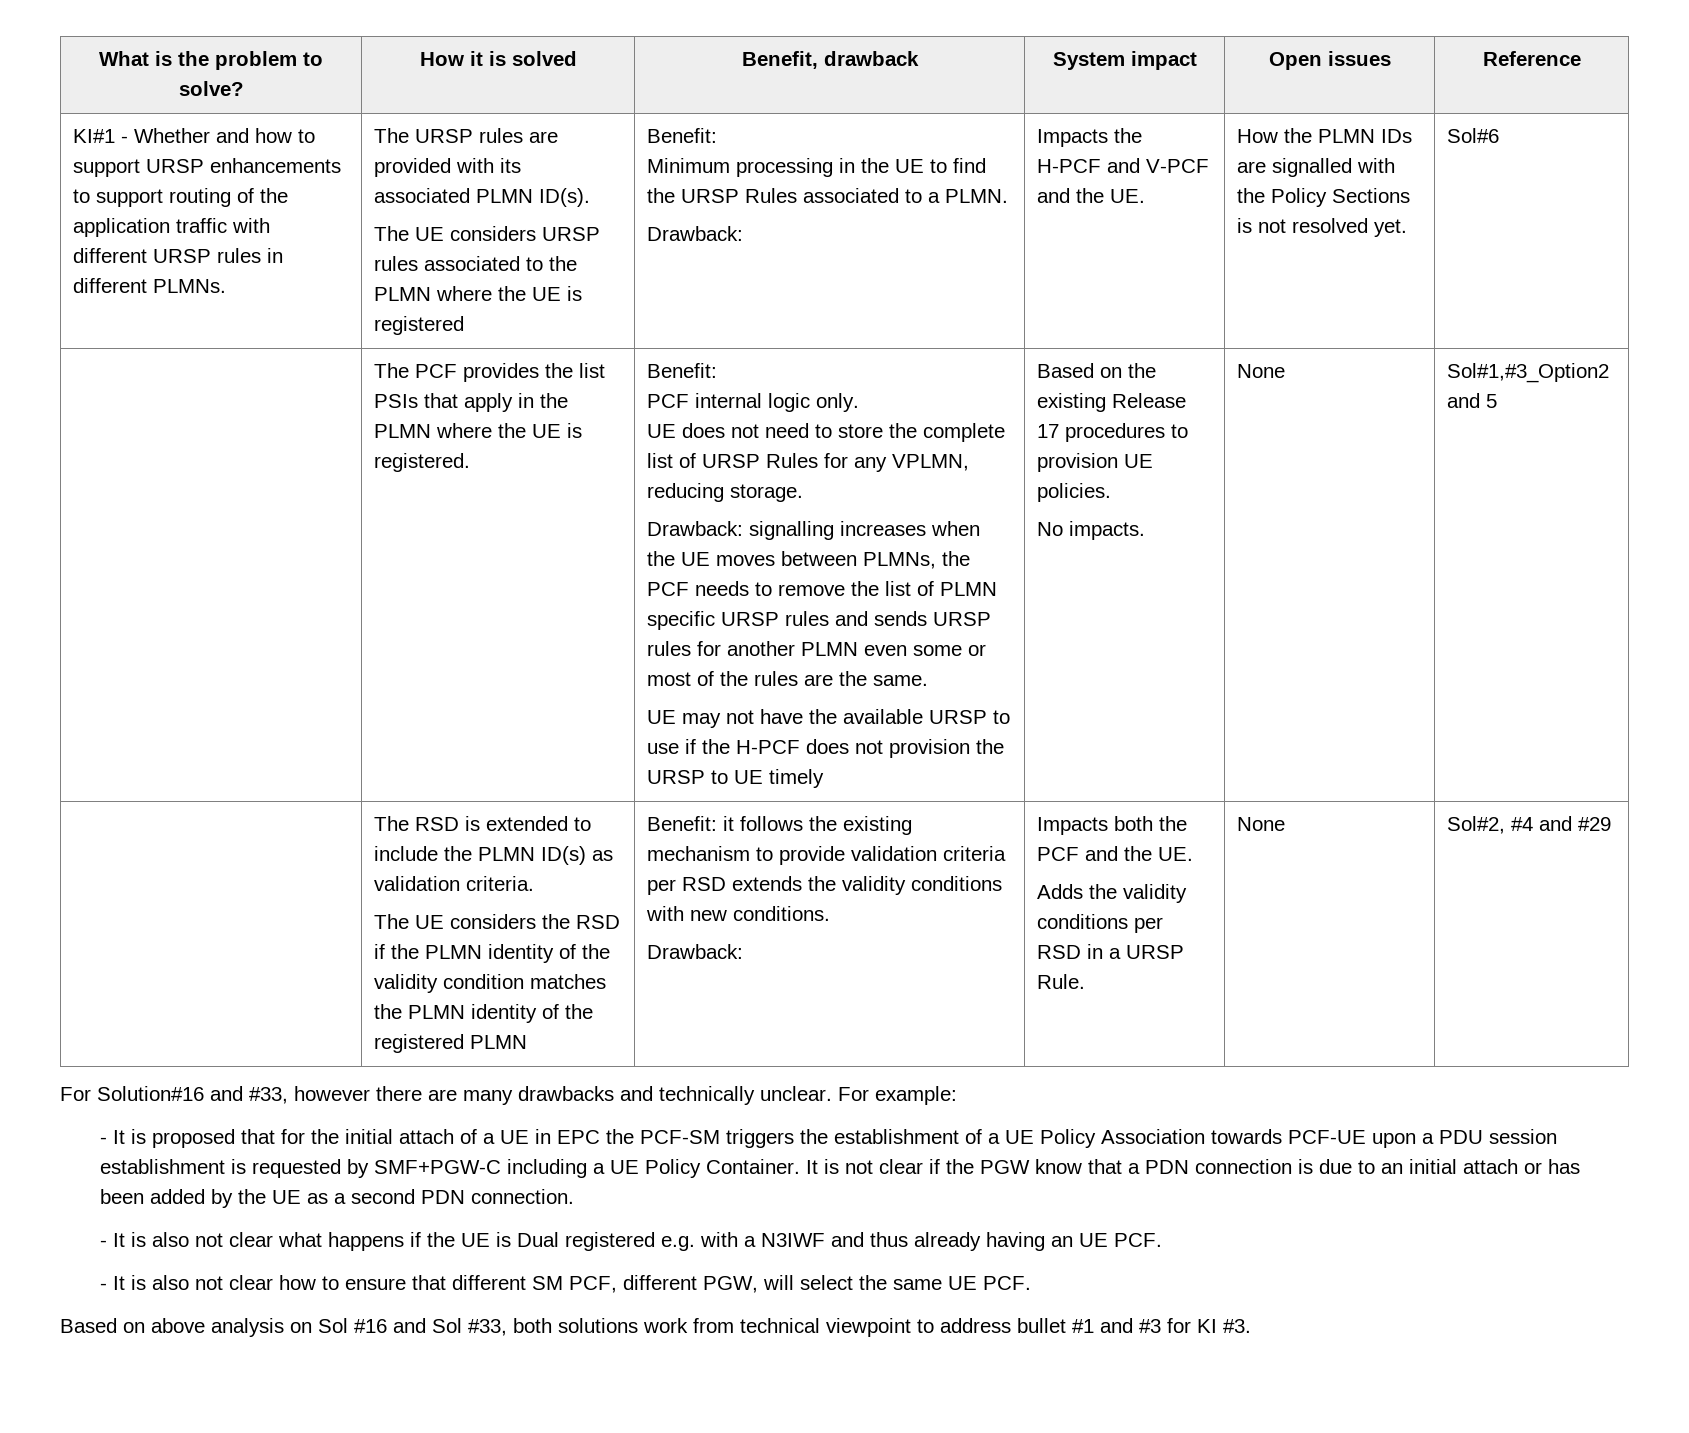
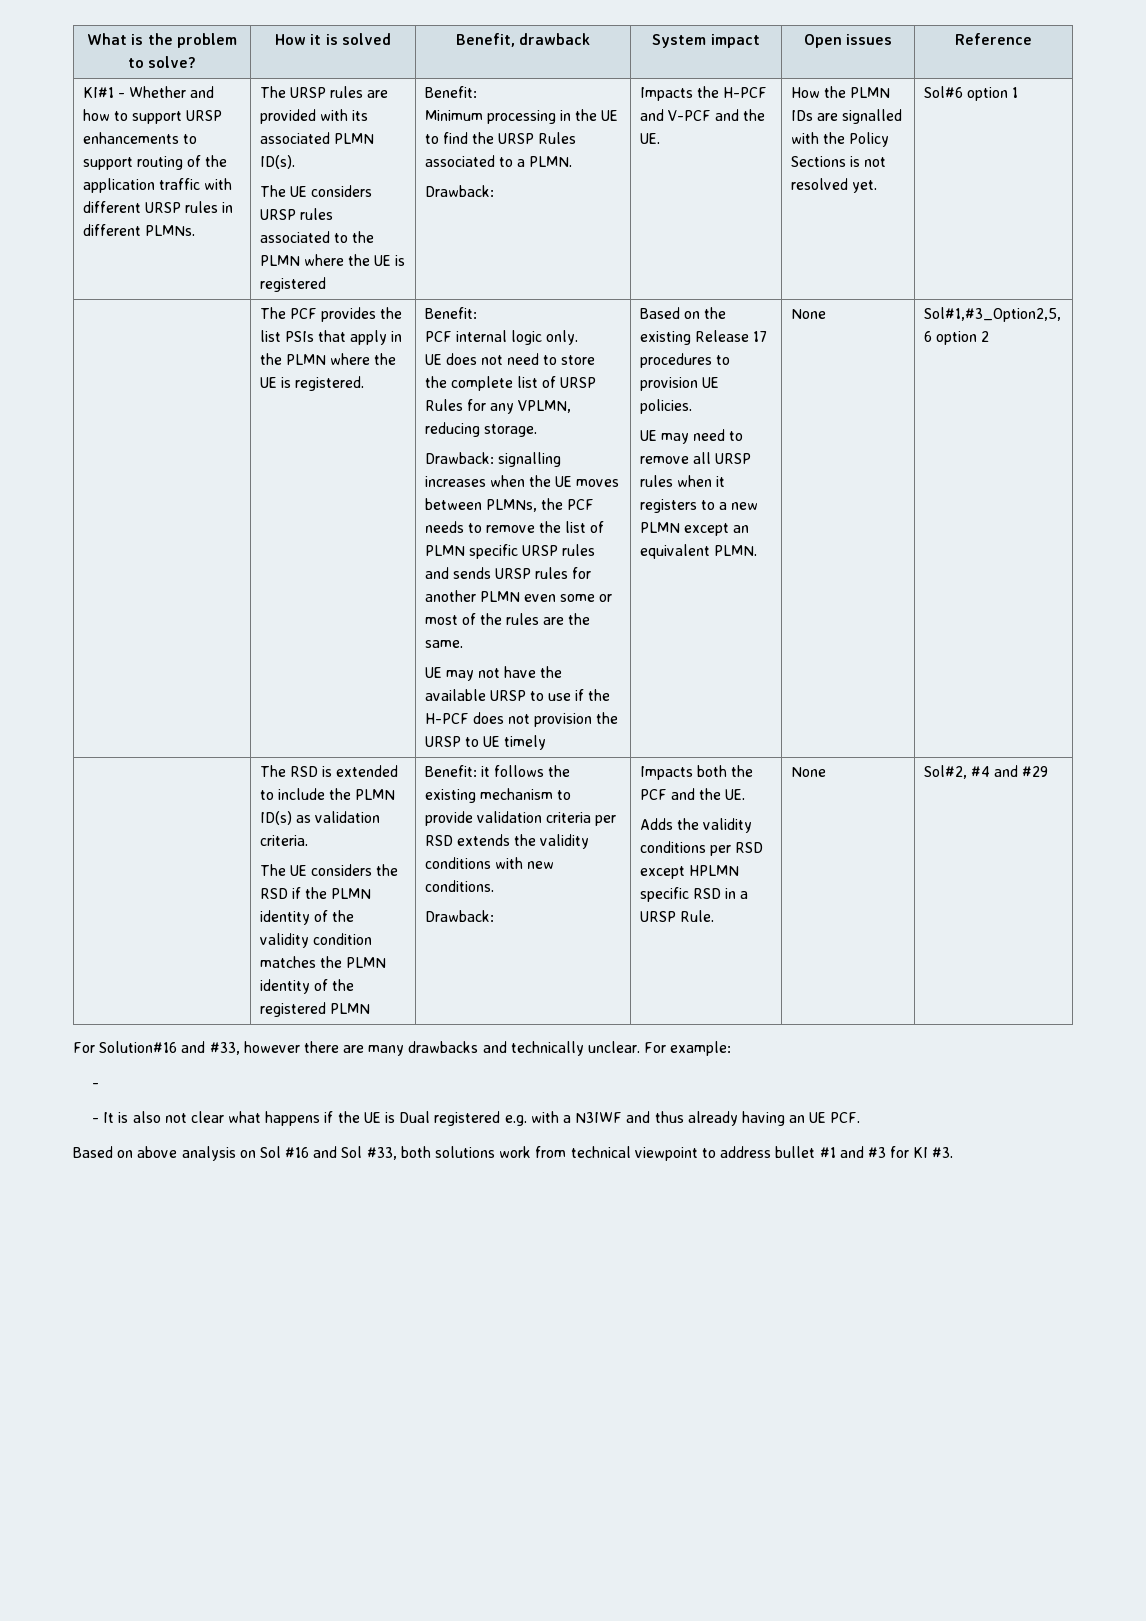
- Sol#6
+ Sol#6 option 1
- No impacts. | None | Sol#1,#3_Option2 and 5
+ UE may need to remove all URSP rules when it registers to a new PLMN except an equivalent PLMN. | None | Sol#1,#3_Option2,5, 6 option 2
- Adds the validity conditions per RSD in a URSP Rule.
+ Adds the validity conditions per RSD except HPLMN specific RSD in a URSP Rule.
  For example:
- - It is proposed that for the initial attach of a UE in EPC the PCF-SM triggers the establishment of a UE Policy Association towards PCF-UE upon a PDU session establishment is requested by SMF+PGW-C including a UE Policy Container. It is not clear if the PGW know that a PDN connection is due to an initial attach or has been added by the UE as a second PDN connection.
+ -
- - It is also not clear how to ensure that different SM PCF, different PGW, will select the same UE PCF.

